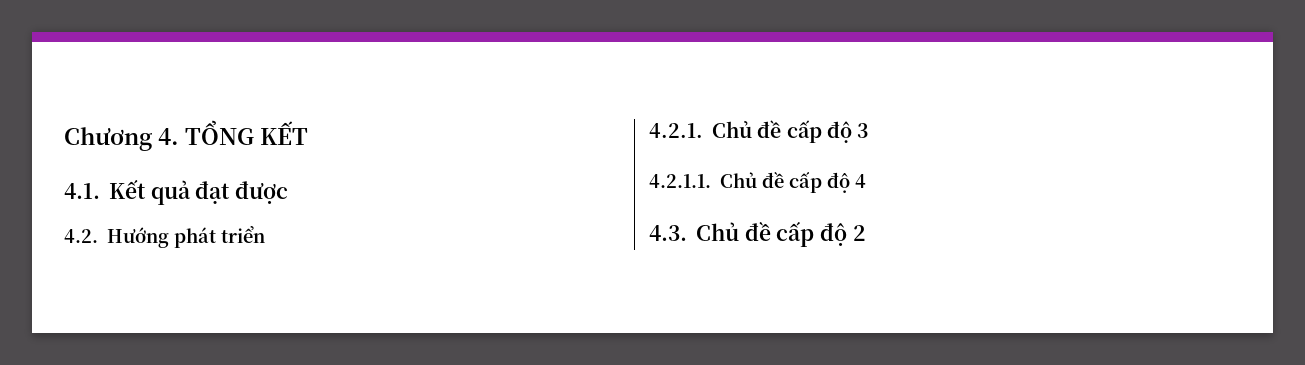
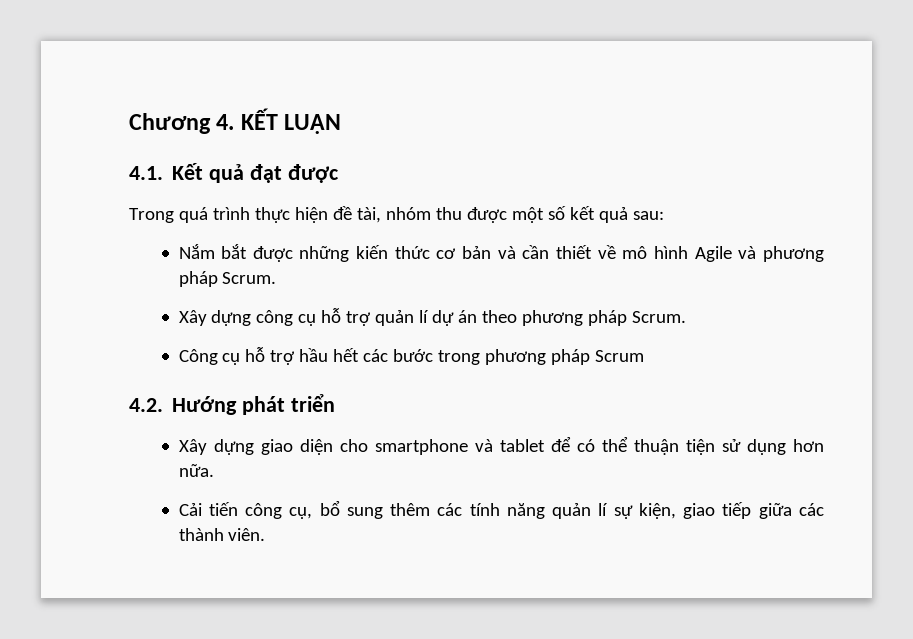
- Chương 4. TỔNG KẾT
+ Chương 4. KẾT LUẬN
+ Trong quá trình thực hiện đề tài, nhóm thu được một số kết quả sau:
+ Nắm bắt được những kiến thức cơ bản và cần thiết về mô hình Agile và phương pháp Scrum.
+ Xây dựng công cụ hỗ trợ quản lí dự án theo phương pháp Scrum.
+ Công cụ hỗ trợ hầu hết các bước trong phương pháp Scrum
  4.2. Hướng phát triển
- 4.2.1. Chủ đề cấp độ 3
- 4.2.1.1. Chủ đề cấp độ 4
- 4.3. Chủ đề cấp độ 2
+ Xây dựng giao diện cho smartphone và tablet để có thể thuận tiện sử dụng hơn nữa.
+ Cải tiến công cụ, bổ sung thêm các tính năng quản lí sự kiện, giao tiếp giữa các thành viên.

